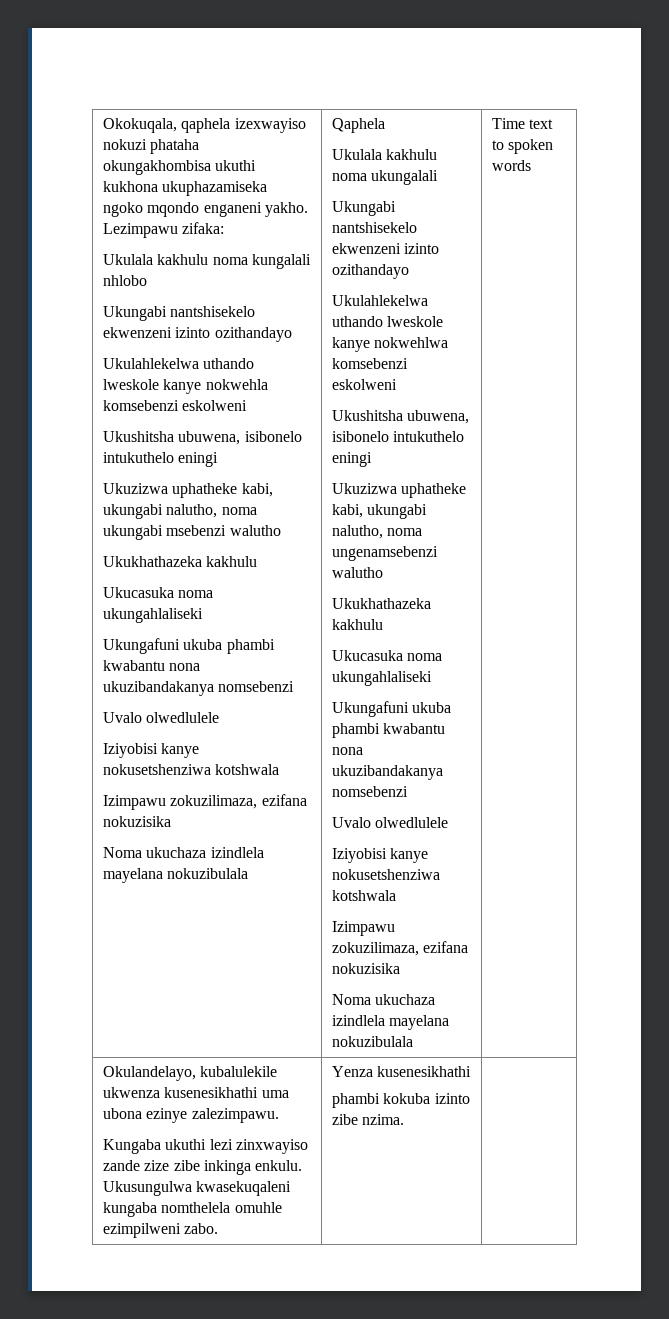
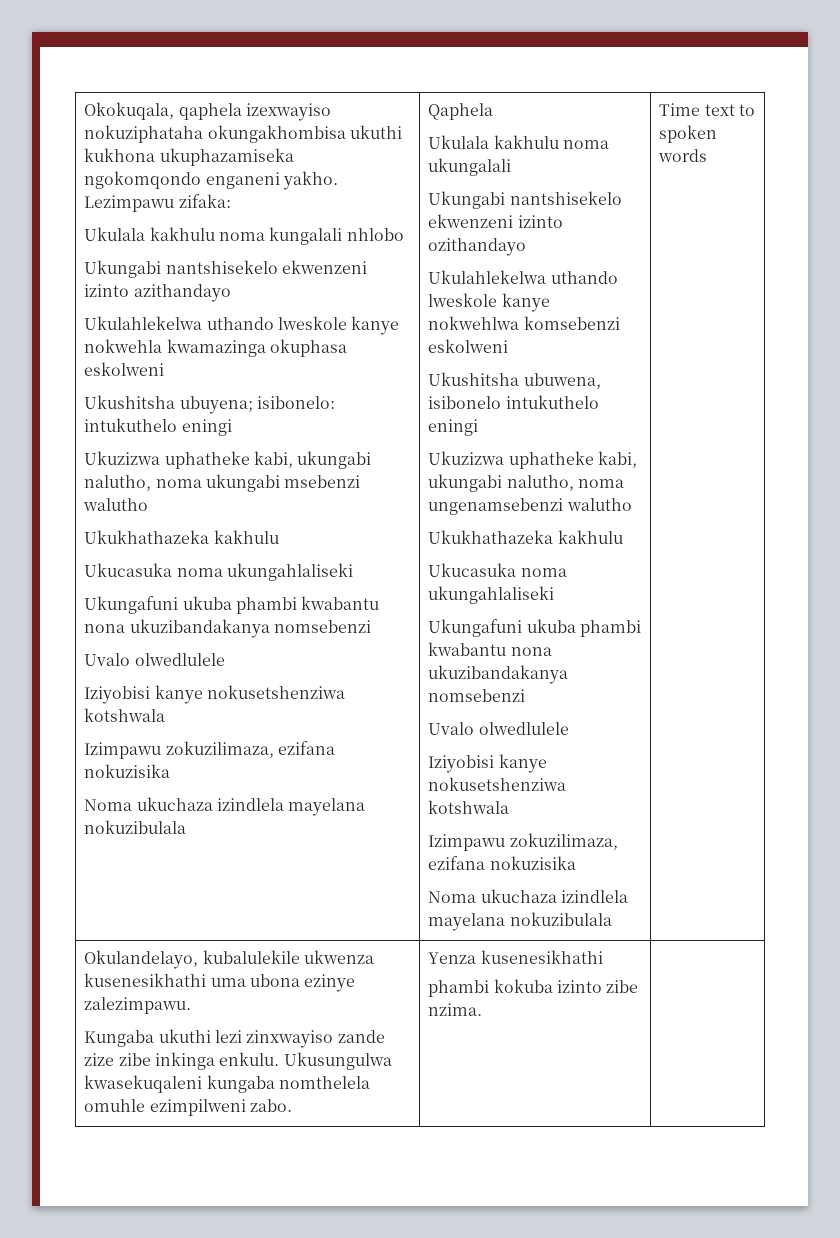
- Okokuqala, qaphela izexwayiso nokuzi phataha okungakhombisa ukuthi kukhona ukuphazamiseka ngoko mqondo enganeni yakho.
+ Okokuqala, qaphela izexwayiso nokuziphataha okungakhombisa ukuthi kukhona ukuphazamiseka ngokomqondo enganeni yakho.
  Ukulala kakhulu noma kungalali nhlobo
- Ukungabi nantshisekelo ekwenzeni izinto ozithandayo
+ Ukungabi nantshisekelo ekwenzeni izinto azithandayo
- Ukulahlekelwa uthando lweskole kanye nokwehla komsebenzi eskolweni
- Ukushitsha ubuwena, isibonelo intukuthelo eningi
+ Ukulahlekelwa uthando lweskole kanye nokwehla kwamazinga okuphasa eskolweni
+ Ukushitsha ubuyena; isibonelo: intukuthelo eningi

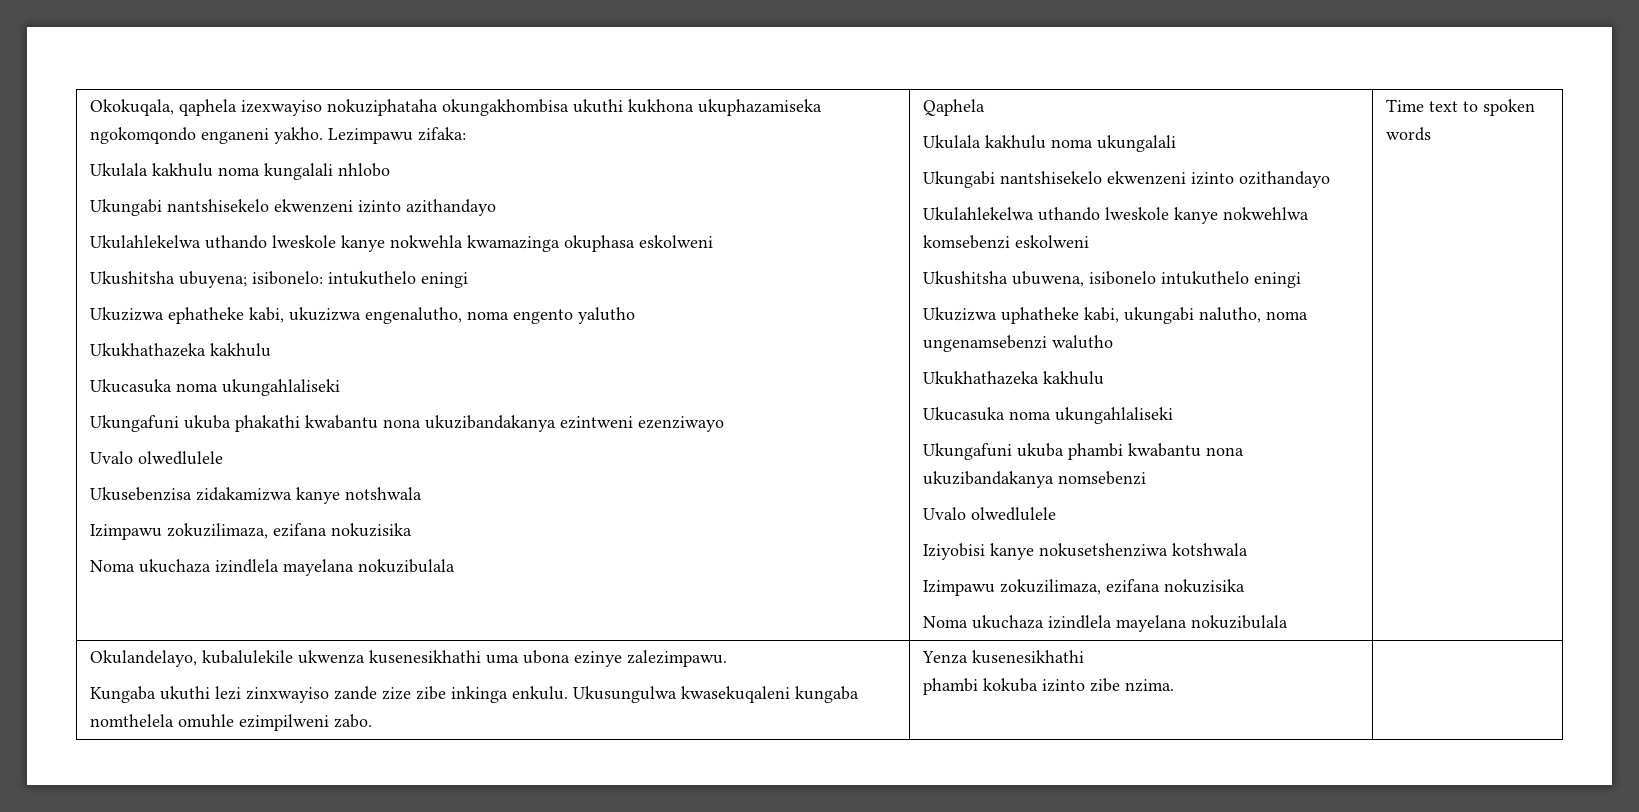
- Ukuzizwa uphatheke kabi, ukungabi nalutho, noma ukungabi msebenzi walutho
+ Ukuzizwa ephatheke kabi, ukuzizwa engenalutho, noma engento yalutho
  Ukukhathazeka kakhulu
  Ukucasuka noma ukungahlaliseki
- Ukungafuni ukuba phambi kwabantu nona ukuzibandakanya nomsebenzi
+ Ukungafuni ukuba phakathi kwabantu nona ukuzibandakanya ezintweni ezenziwayo
  Uvalo olwedlulele
- Iziyobisi kanye nokusetshenziwa kotshwala
+ Ukusebenzisa zidakamizwa kanye notshwala

